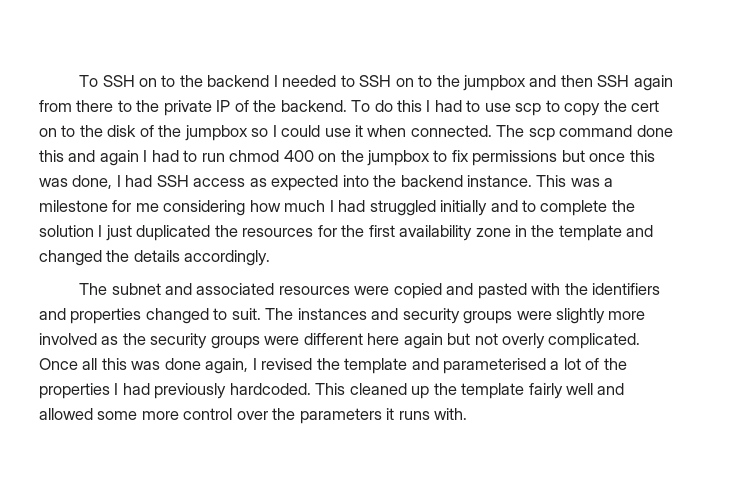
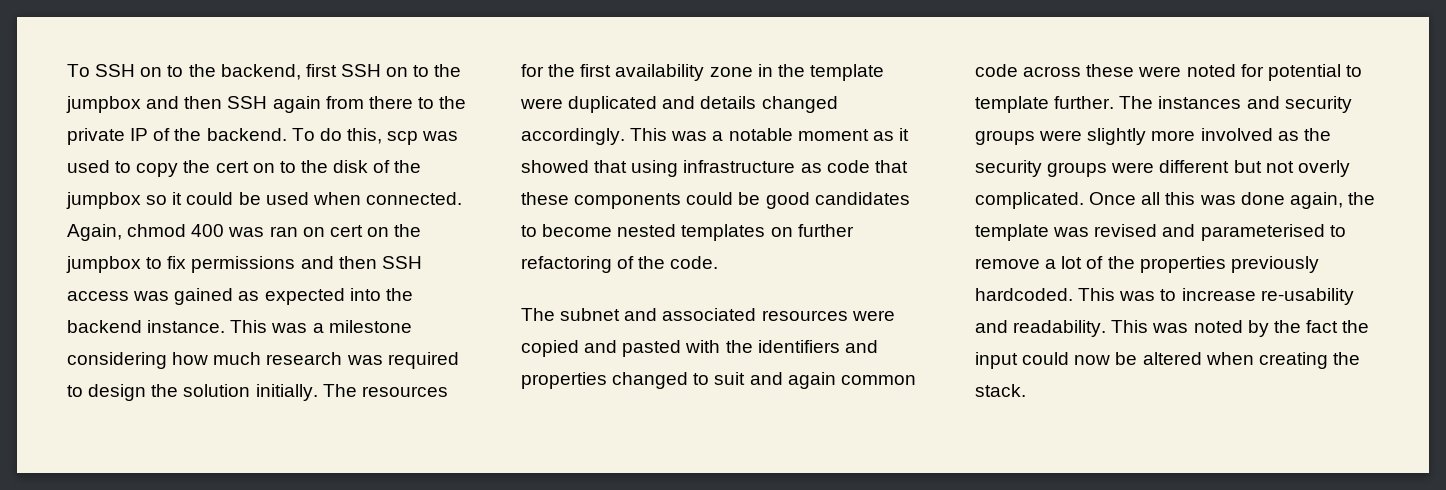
- To SSH on to the backend I needed to SSH on to the jumpbox and then SSH again from there to the private IP of the backend.
+ To SSH on to the backend, first SSH on to the jumpbox and then SSH again from there to the private IP of the backend.
- To do this I had to use scp to copy the cert on to the disk of the jumpbox so I could use it when connected. The scp command done this and again I had to run chmod 400 on the jumpbox to fix permissions but once this was done, I had SSH access as expected into the backend instance.
+ To do this, scp was used to copy the cert on to the disk of the jumpbox so it could be used when connected. Again, chmod 400 was ran on cert on the jumpbox to fix permissions and then SSH access was gained as expected into the backend instance.
- This was a milestone for me considering how much I had struggled initially and to complete the solution I just duplicated the resources for the first availability zone in the template and changed the details accordingly.
+ This was a milestone considering how much research was required to design the solution initially. The resources for the first availability zone in the template were duplicated and details changed accordingly. This was a notable moment as it showed that using infrastructure as code that these components could be good candidates to become nested templates on further refactoring of the code.
- The subnet and associated resources were copied and pasted with the identifiers and properties changed to suit.
+ The subnet and associated resources were copied and pasted with the identifiers and properties changed to suit and again common code across these were noted for potential to template further.
- The instances and security groups were slightly more involved as the security groups were different here again but not overly complicated.
+ The instances and security groups were slightly more involved as the security groups were different but not overly complicated.
- Once all this was done again, I revised the template and parameterised a lot of the properties I had previously hardcoded.
+ Once all this was done again, the template was revised and parameterised to remove a lot of the properties previously hardcoded.
- This cleaned up the template fairly well and allowed some more control over the parameters it runs with.
+ This was to increase re-usability and readability. This was noted by the fact the input could now be altered when creating the stack.

